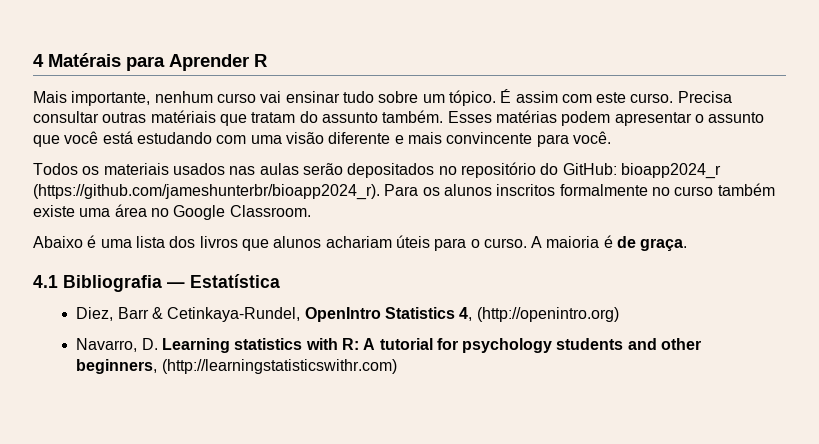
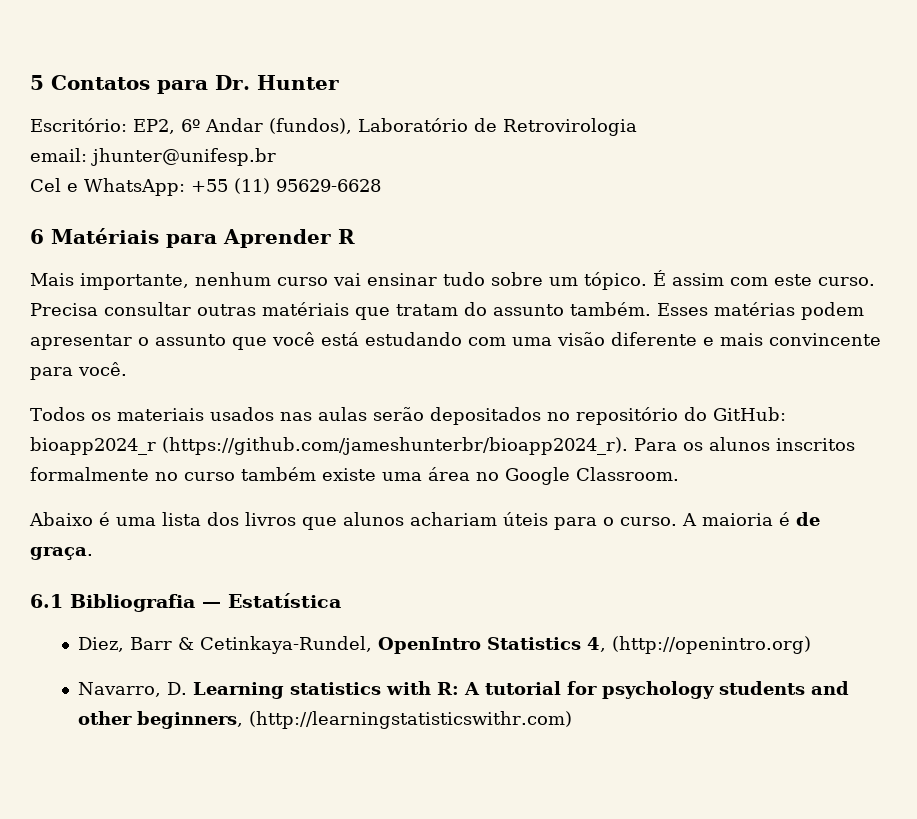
- 4 Matérais para Aprender R
+ 5 Contatos para Dr. Hunter
+ Escritório: EP2, 6º Andar (fundos), Laboratório de Retrovirologia
+ email: jhunter@unifesp.br
+ Cel e WhatsApp: +55 (11) 95629-6628
+ 6 Matériais para Aprender R
- 4.1 Bibliografia — Estatística
+ 6.1 Bibliografia — Estatística

